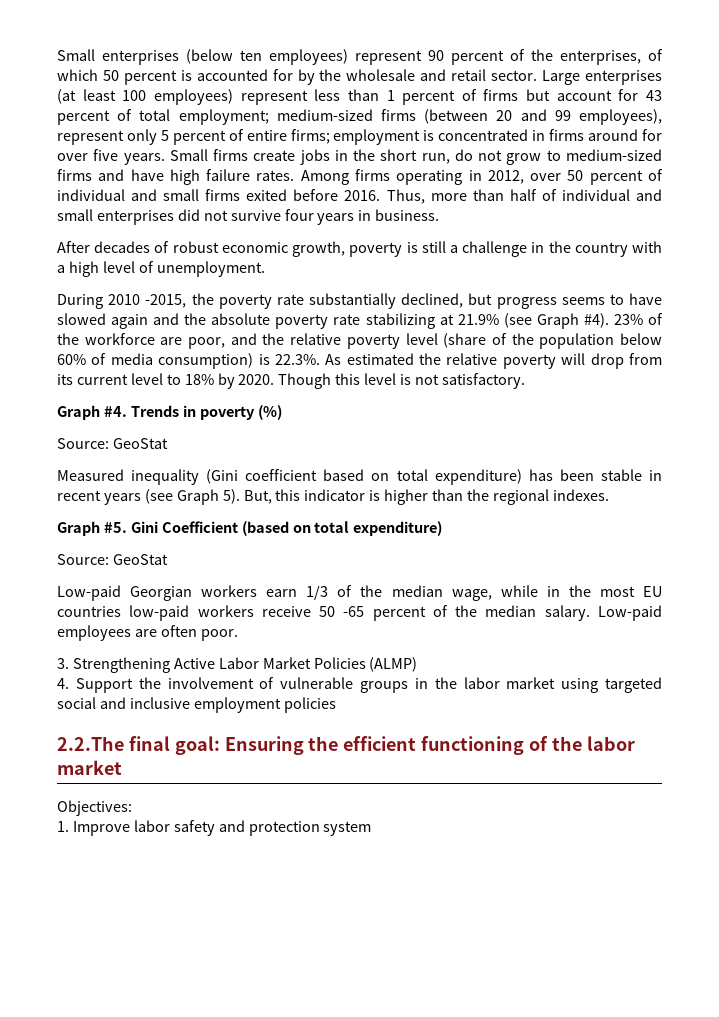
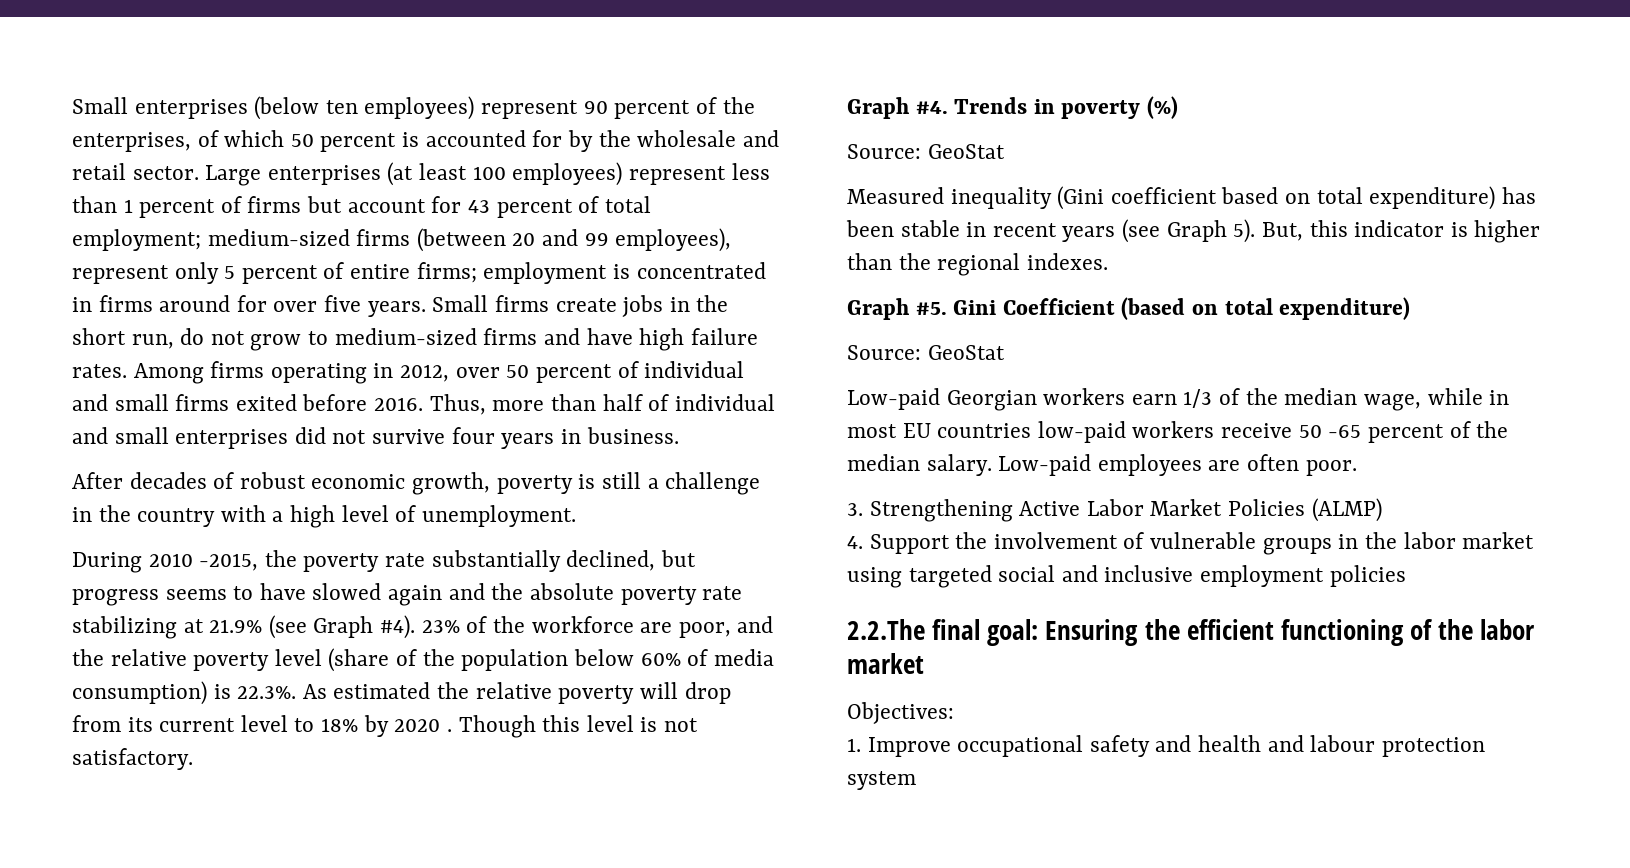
- 23% of the workforce are poor, and the relative poverty level (share of the population below 60% of media consumption) is 22.3%. As estimated the relative poverty will drop from its current level to 18% by 2020.
+ 23% of the workforce are poor, and the relative poverty level (share of the population below 60% of media consumption) is 22.3%. As estimated the relative poverty will drop from its current level to 18% by 2020 .
- Low-paid Georgian workers earn 1/3 of the median wage, while in the most EU countries low-paid workers receive 50 -65 percent of the median salary.
+ Low-paid Georgian workers earn 1/3 of the median wage, while in most EU countries low-paid workers receive 50 -65 percent of the median salary.
- 1. Improve labor safety and protection system
+ 1. Improve occupational safety and health and labour protection system

